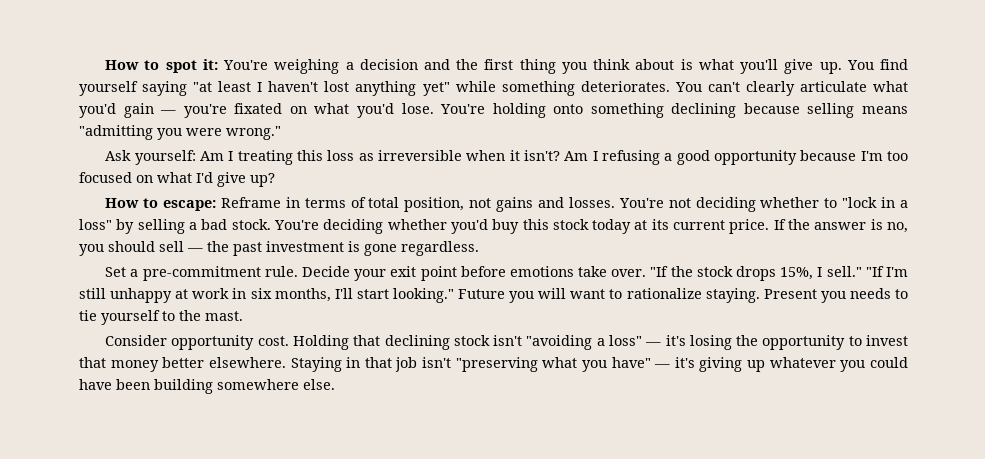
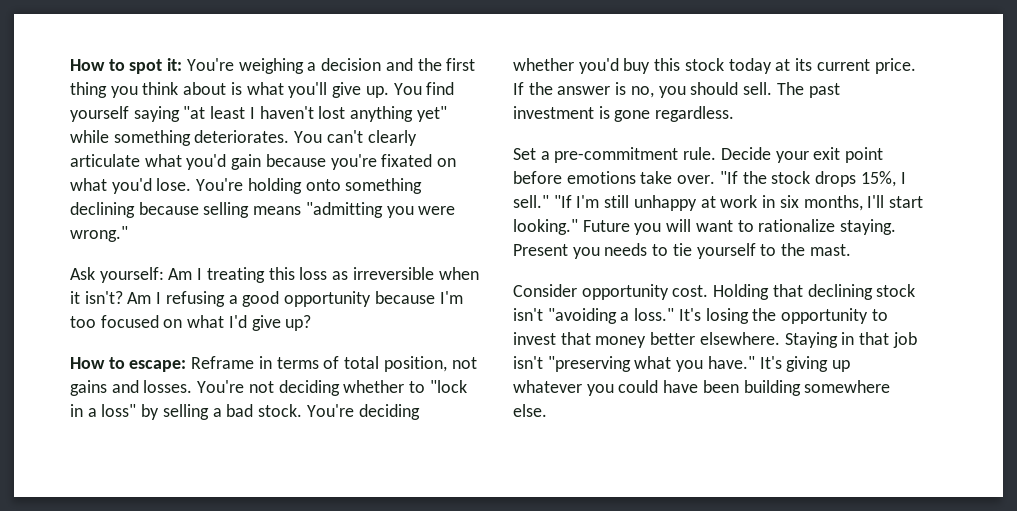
- You can't clearly articulate what you'd gain — you're fixated on what you'd lose.
+ You can't clearly articulate what you'd gain because you're fixated on what you'd lose.
- If the answer is no, you should sell — the past investment is gone regardless.
+ If the answer is no, you should sell. The past investment is gone regardless.
- Holding that declining stock isn't "avoiding a loss" — it's losing the opportunity to invest that money better elsewhere.
+ Holding that declining stock isn't "avoiding a loss." It's losing the opportunity to invest that money better elsewhere.
- Staying in that job isn't "preserving what you have" — it's giving up whatever you could have been building somewhere else.
+ Staying in that job isn't "preserving what you have." It's giving up whatever you could have been building somewhere else.

